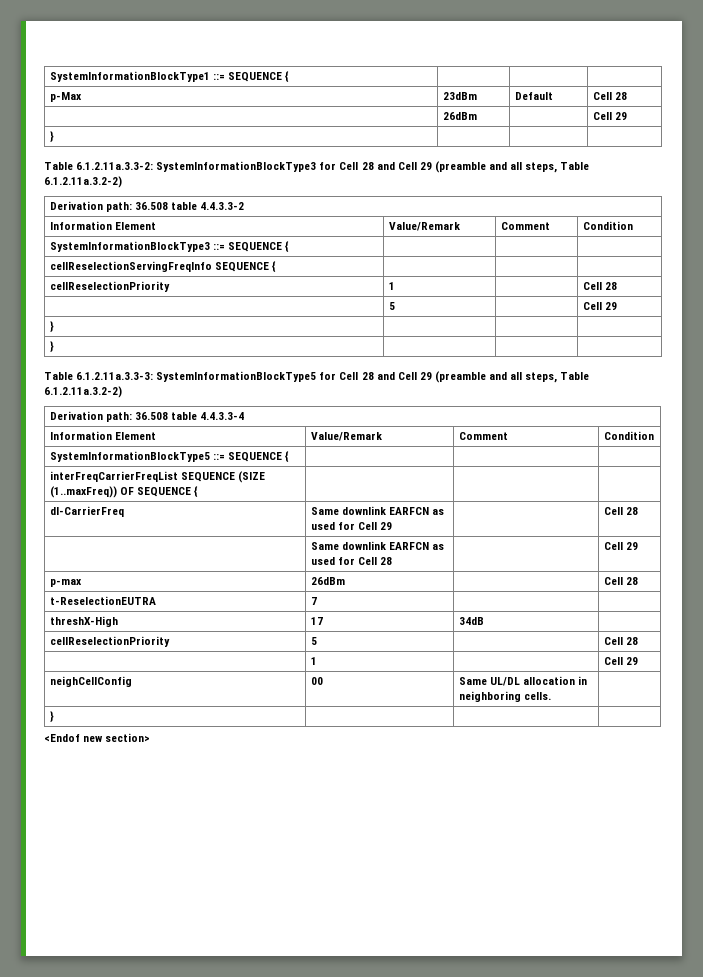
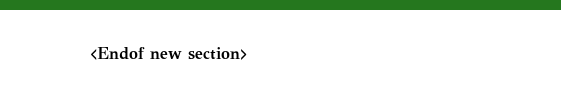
- SystemInformationBlockType1 ::= SEQUENCE { | | |
- p-Max | 23dBm | Default | Cell 28
- | 26dBm | | Cell 29
- } | | |
- Table 6.1.2.11a.3.3-2: SystemInformationBlockType3 for Cell 28 and Cell 29 (preamble and all steps, Table 6.1.2.11a.3.2-2)
- Derivation path: 36.508 table 4.4.3.3-2
- Information Element | Value/Remark | Comment | Condition
- SystemInformationBlockType3 ::= SEQUENCE { | | |
- cellReselectionServingFreqInfo SEQUENCE { | | |
- cellReselectionPriority | 1 | | Cell 28
- | 5 | | Cell 29
- } | | |
- } | | |
- Table 6.1.2.11a.3.3-3: SystemInformationBlockType5 for Cell 28 and Cell 29 (preamble and all steps, Table 6.1.2.11a.3.2-2)
- Derivation path: 36.508 table 4.4.3.3-4
- Information Element | Value/Remark | Comment | Condition
- SystemInformationBlockType5 ::= SEQUENCE { | | |
- interFreqCarrierFreqList SEQUENCE (SIZE (1..maxFreq)) OF SEQUENCE { | | |
- dl-CarrierFreq | Same downlink EARFCN as used for Cell 29 | | Cell 28
- | Same downlink EARFCN as used for Cell 28 | | Cell 29
- p-max | 26dBm | | Cell 28
- t-ReselectionEUTRA | 7 | |
- threshX-High | 17 | 34dB |
- cellReselectionPriority | 5 | | Cell 28
- | 1 | | Cell 29
- neighCellConfig | 00 | Same UL/DL allocation in neighboring cells. |
- } | | |

